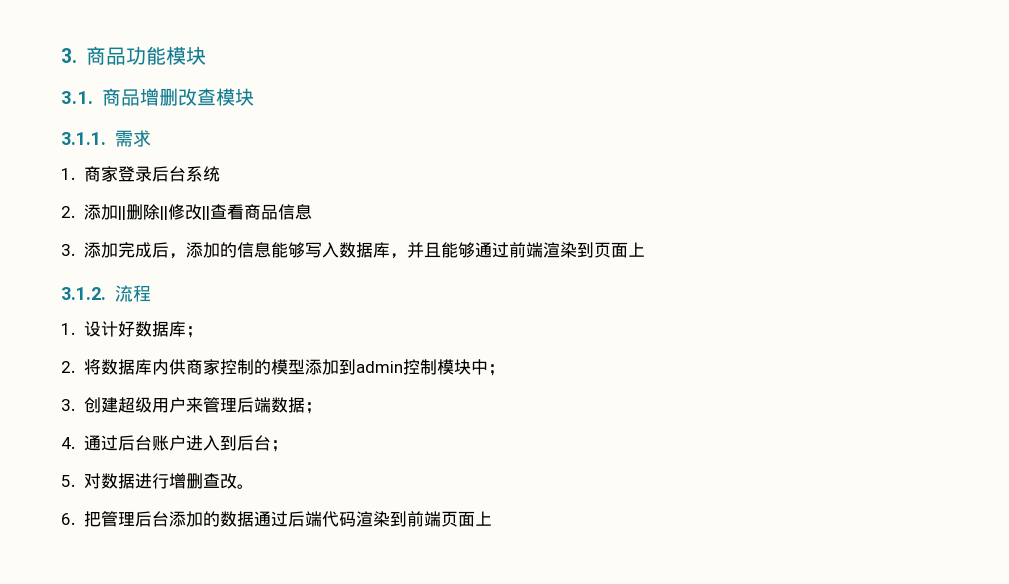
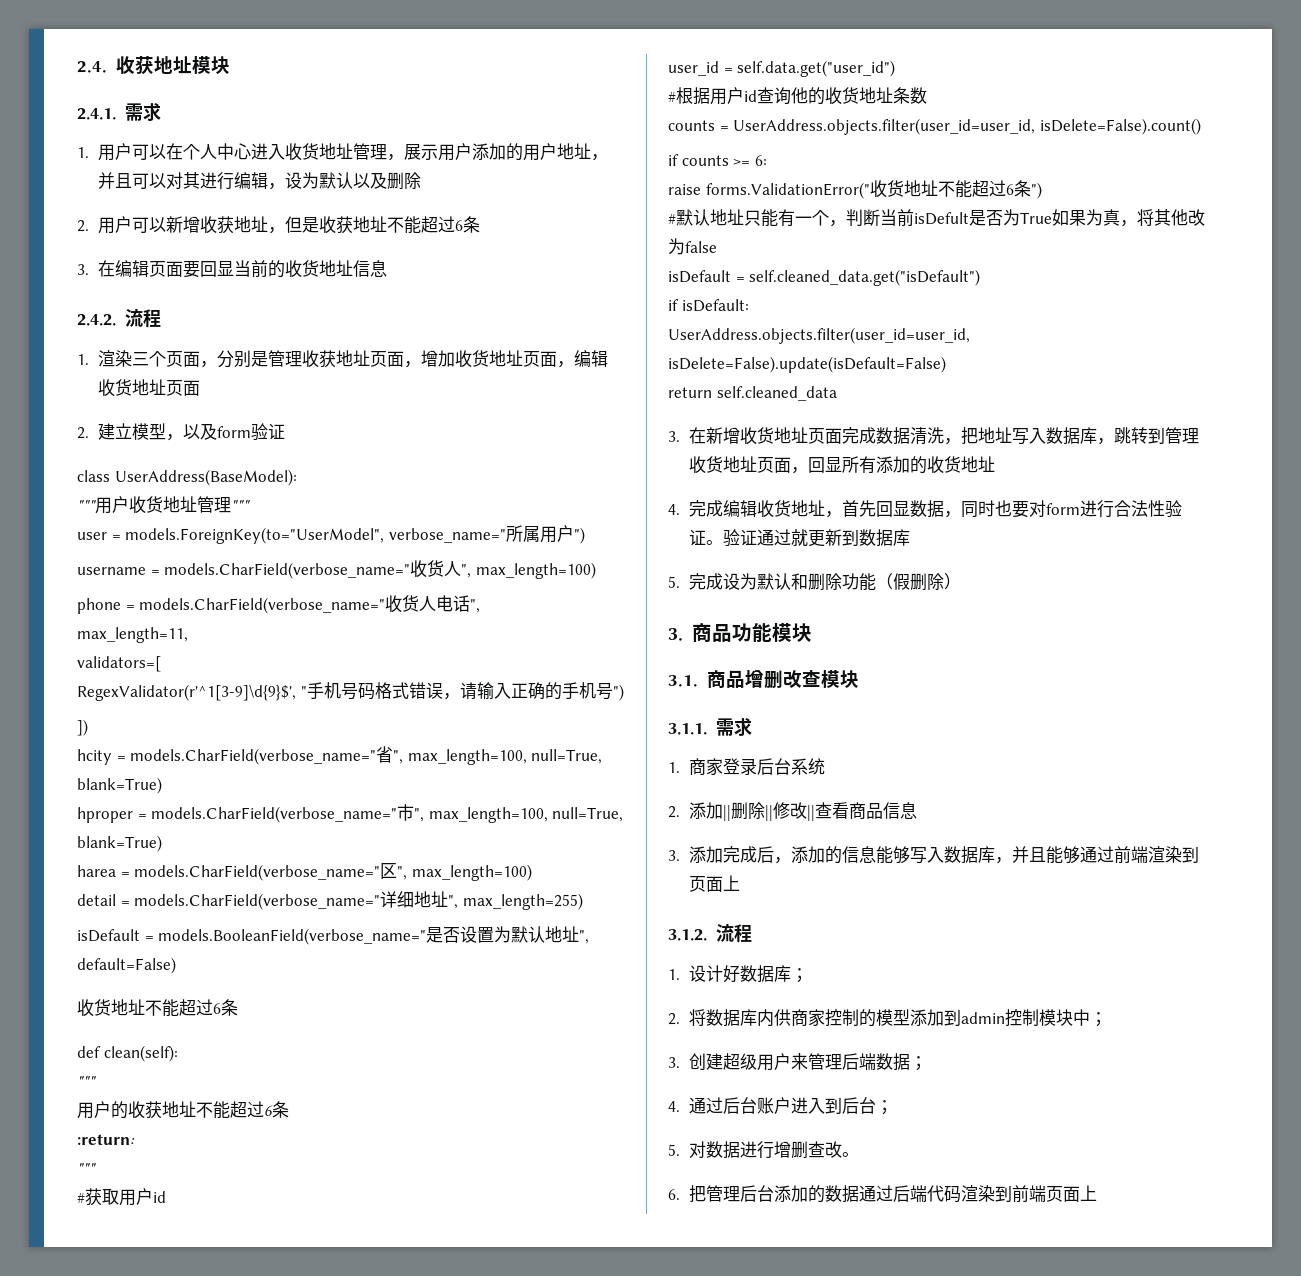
+ 2.4.收获地址模块
+ 2.4.1.需求
+ 1.用户可以在个人中心进入收货地址管理，展示用户添加的用户地址，并且可以对其进行编辑，设为默认以及删除
+ 2.用户可以新增收获地址，但是收获地址不能超过6条
+ 3.在编辑页面要回显当前的收货地址信息
+ 2.4.2.流程
+ 1.渲染三个页面，分别是管理收获地址页面，增加收货地址页面，编辑收货地址页面
+ 2.建立模型，以及form验证
+ class UserAddress(BaseModel):
+ """用户收货地址管理"""
+ user = models.ForeignKey(to="UserModel", verbose_name="所属用户")
+ username = models.CharField(verbose_name="收货人", max_length=100)
+ phone = models.CharField(verbose_name="收货人电话",
+ max_length=11,
+ validators=[
+ RegexValidator(r'^1[3-9]\d{9}$', "手机号码格式错误，请输入正确的手机号")
+ ])
+ hcity = models.CharField(verbose_name="省", max_length=100, null=True, blank=True)
+ hproper = models.CharField(verbose_name="市", max_length=100, null=True, blank=True)
+ harea = models.CharField(verbose_name="区", max_length=100)
+ detail = models.CharField(verbose_name="详细地址", max_length=255)
+ isDefault = models.BooleanField(verbose_name="是否设置为默认地址", default=False)
+ 收货地址不能超过6条
+ def clean(self):
+ """
+ 用户的收获地址不能超过6条
+ :return:
+ """
+ #获取用户id
+ user_id = self.data.get("user_id")
+ #根据用户id查询他的收货地址条数
+ counts = UserAddress.objects.filter(user_id=user_id, isDelete=False).count()
+ if counts >= 6:
+ raise forms.ValidationError("收货地址不能超过6条")
+ #默认地址只能有一个，判断当前isDefult是否为True如果为真，将其他改为false
+ isDefault = self.cleaned_data.get("isDefault")
+ if isDefault:
+ UserAddress.objects.filter(user_id=user_id, isDelete=False).update(isDefault=False)
+ return self.cleaned_data
+ 3.在新增收货地址页面完成数据清洗，把地址写入数据库，跳转到管理收货地址页面，回显所有添加的收货地址
+ 4.完成编辑收货地址，首先回显数据，同时也要对form进行合法性验证。验证通过就更新到数据库
+ 5.完成设为默认和删除功能（假删除）

